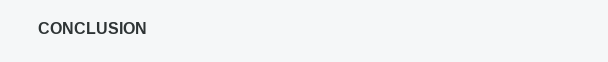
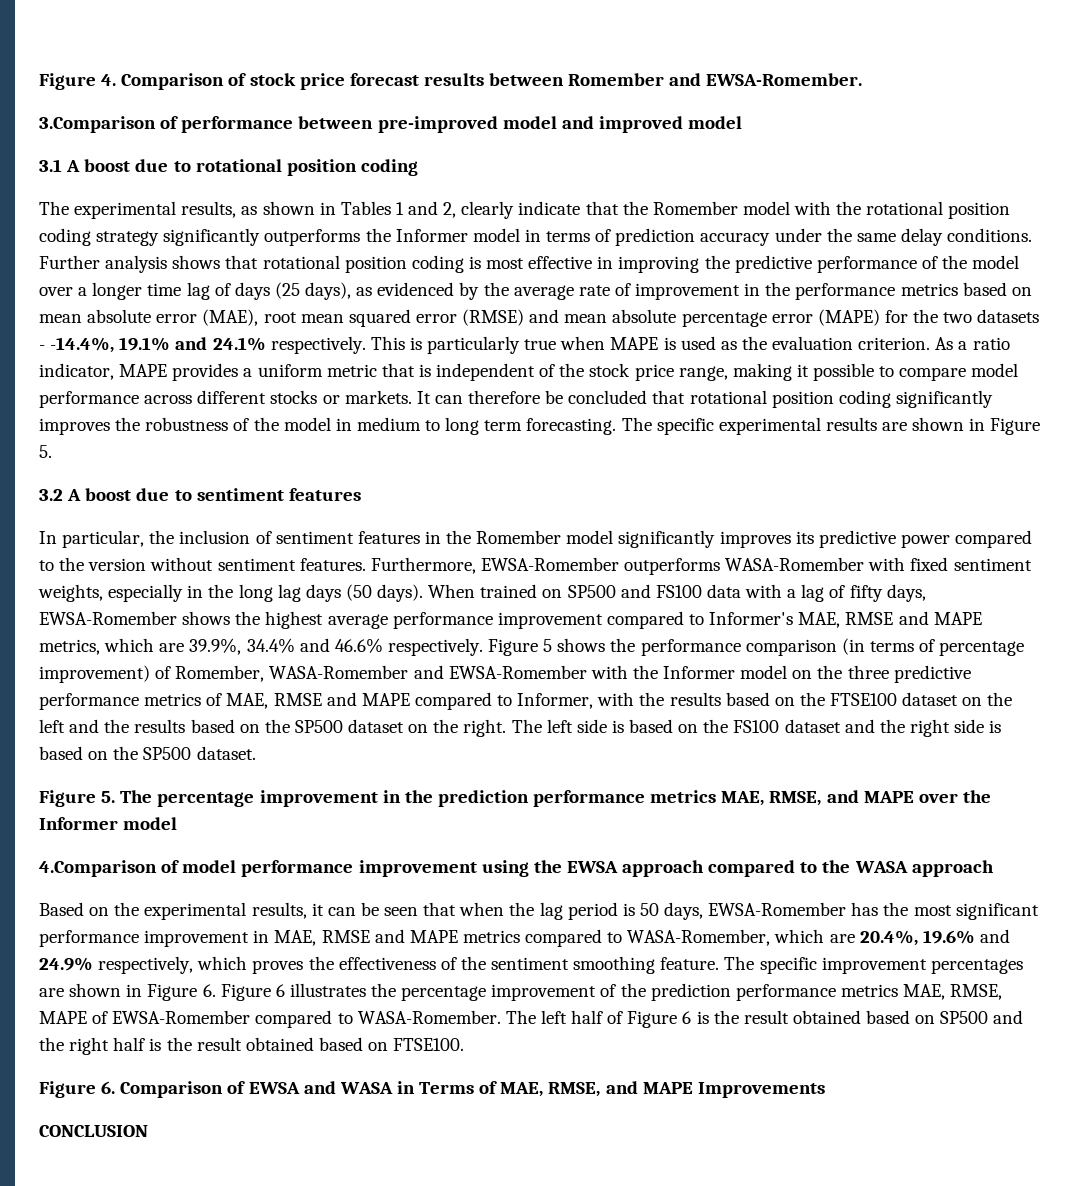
+ Figure 4. Comparison of stock price forecast results between Romember and EWSA-Romember.
+ 3.Comparison of performance between pre-improved model and improved model
+ 3.1 A boost due to rotational position coding
+ The experimental results, as shown in Tables 1 and 2, clearly indicate that the Romember model with the rotational position coding strategy significantly outperforms the Informer model in terms of prediction accuracy under the same delay conditions. Further analysis shows that rotational position coding is most effective in improving the predictive performance of the model over a longer time lag of days (25 days), as evidenced by the average rate of improvement in the performance metrics based on mean absolute error (MAE), root mean squared error (RMSE) and mean absolute percentage error (MAPE) for the two datasets - -14.4%, 19.1% and 24.1% respectively. This is particularly true when MAPE is used as the evaluation criterion. As a ratio indicator, MAPE provides a uniform metric that is independent of the stock price range, making it possible to compare model performance across different stocks or markets. It can therefore be concluded that rotational position coding significantly improves the robustness of the model in medium to long term forecasting. The specific experimental results are shown in Figure 5.
+ 3.2 A boost due to sentiment features
+ In particular, the inclusion of sentiment features in the Romember model significantly improves its predictive power compared to the version without sentiment features. Furthermore, EWSA-Romember outperforms WASA-Romember with fixed sentiment weights, especially in the long lag days (50 days). When trained on SP500 and FS100 data with a lag of fifty days, EWSA-Romember shows the highest average performance improvement compared to Informer's MAE, RMSE and MAPE metrics, which are 39.9%, 34.4% and 46.6% respectively. Figure 5 shows the performance comparison (in terms of percentage improvement) of Romember, WASA-Romember and EWSA-Romember with the Informer model on the three predictive performance metrics of MAE, RMSE and MAPE compared to Informer, with the results based on the FTSE100 dataset on the left and the results based on the SP500 dataset on the right. The left side is based on the FS100 dataset and the right side is based on the SP500 dataset.
+ Figure 5. The percentage improvement in the prediction performance metrics MAE, RMSE, and MAPE over the Informer model
+ 4.Comparison of model performance improvement using the EWSA approach compared to the WASA approach
+ Based on the experimental results, it can be seen that when the lag period is 50 days, EWSA-Romember has the most significant performance improvement in MAE, RMSE and MAPE metrics compared to WASA-Romember, which are 20.4%, 19.6% and 24.9% respectively, which proves the effectiveness of the sentiment smoothing feature. The specific improvement percentages are shown in Figure 6. Figure 6 illustrates the percentage improvement of the prediction performance metrics MAE, RMSE, MAPE of EWSA-Romember compared to WASA-Romember. The left half of Figure 6 is the result obtained based on SP500 and the right half is the result obtained based on FTSE100.
+ Figure 6. Comparison of EWSA and WASA in Terms of MAE, RMSE, and MAPE Improvements

